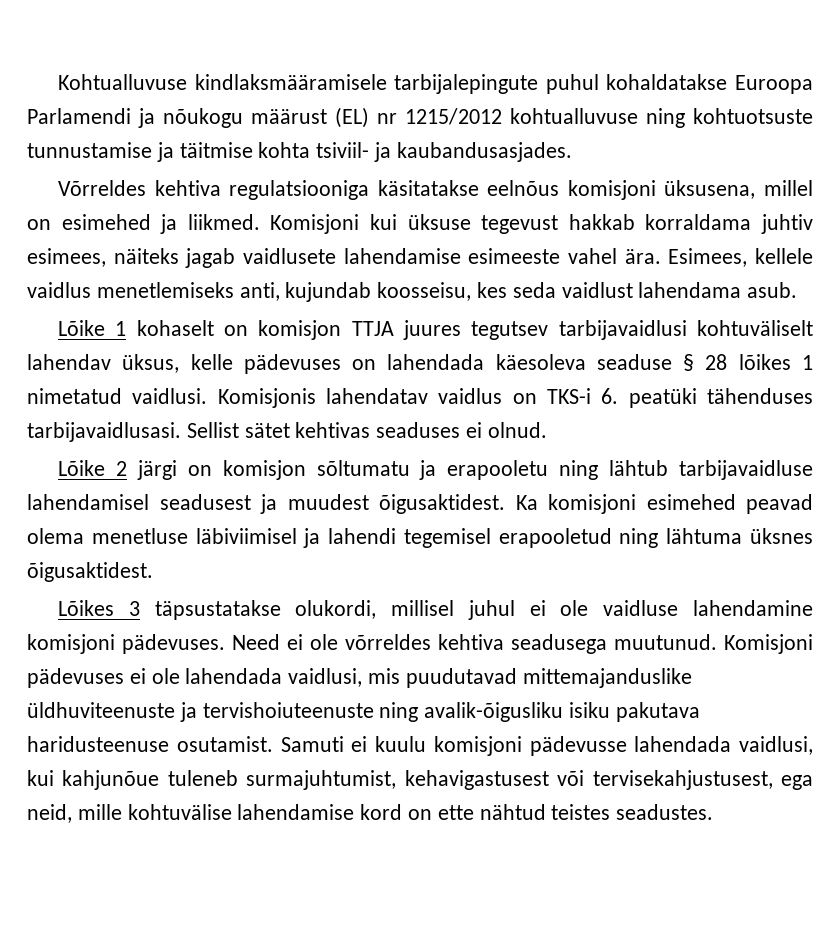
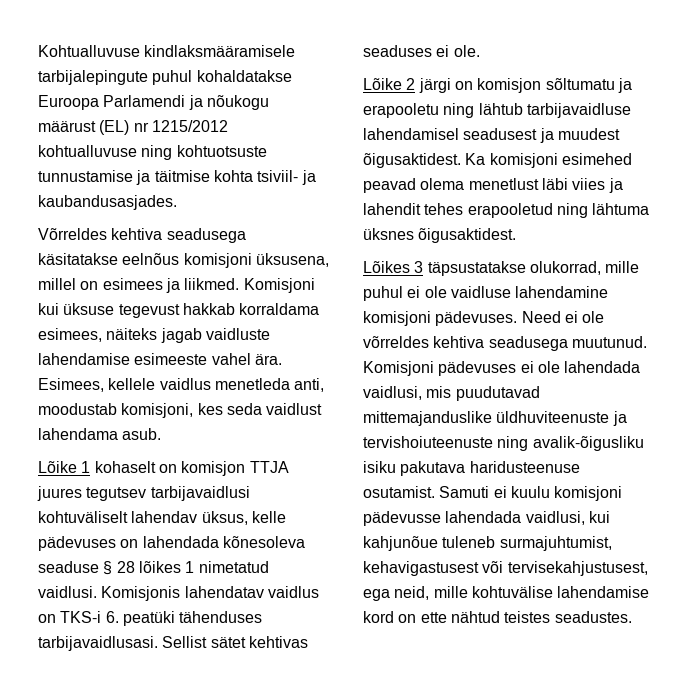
- Võrreldes kehtiva regulatsiooniga käsitatakse eelnõus komisjoni üksusena, millel on esimehed ja liikmed.
+ Võrreldes kehtiva seadusega käsitatakse eelnõus komisjoni üksusena, millel on esimees ja liikmed.
- Komisjoni kui üksuse tegevust hakkab korraldama juhtiv esimees, näiteks jagab vaidlusete lahendamise esimeeste vahel ära.
+ Komisjoni kui üksuse tegevust hakkab korraldama esimees, näiteks jagab vaidluste lahendamise esimeeste vahel ära.
- Esimees, kellele vaidlus menetlemiseks anti, kujundab koosseisu, kes seda vaidlust lahendama asub.
+ Esimees, kellele vaidlus menetleda anti, moodustab komisjoni, kes seda vaidlust lahendama asub.
- Lõike 1 kohaselt on komisjon TTJA juures tegutsev tarbijavaidlusi kohtuväliselt lahendav üksus, kelle pädevuses on lahendada käesoleva seaduse § 28 lõikes 1 nimetatud vaidlusi.
+ Lõike 1 kohaselt on komisjon TTJA juures tegutsev tarbijavaidlusi kohtuväliselt lahendav üksus, kelle pädevuses on lahendada kõnesoleva seaduse § 28 lõikes 1 nimetatud vaidlusi.
- Sellist sätet kehtivas seaduses ei olnud.
+ Sellist sätet kehtivas seaduses ei ole.
- Ka komisjoni esimehed peavad olema menetluse läbiviimisel ja lahendi tegemisel erapooletud ning lähtuma üksnes õigusaktidest.
+ Ka komisjoni esimehed peavad olema menetlust läbi viies ja lahendit tehes erapooletud ning lähtuma üksnes õigusaktidest.
- Lõikes 3 täpsustatakse olukordi, millisel juhul ei ole vaidluse lahendamine komisjoni pädevuses.
+ Lõikes 3 täpsustatakse olukorrad, mille puhul ei ole vaidluse lahendamine komisjoni pädevuses.

